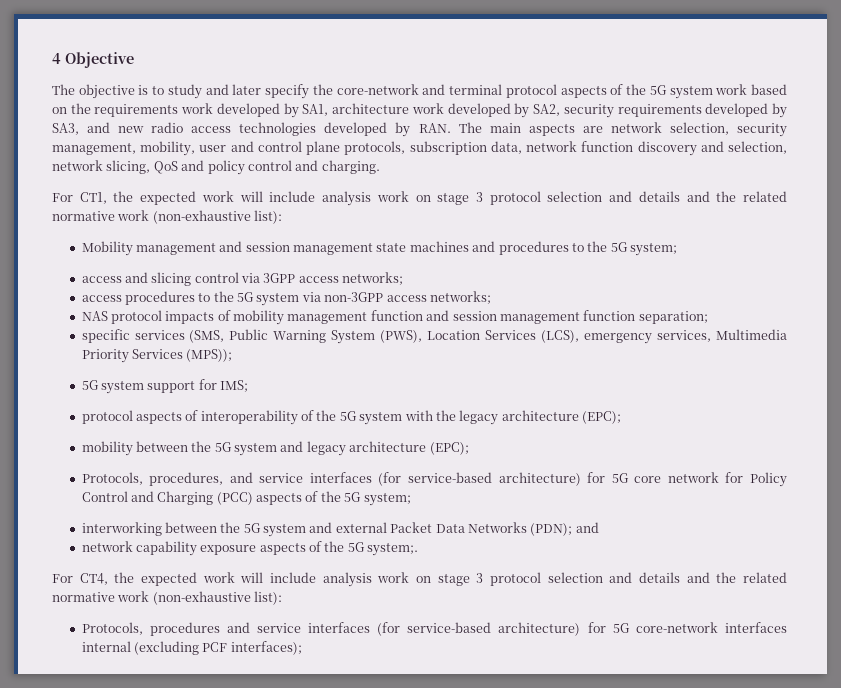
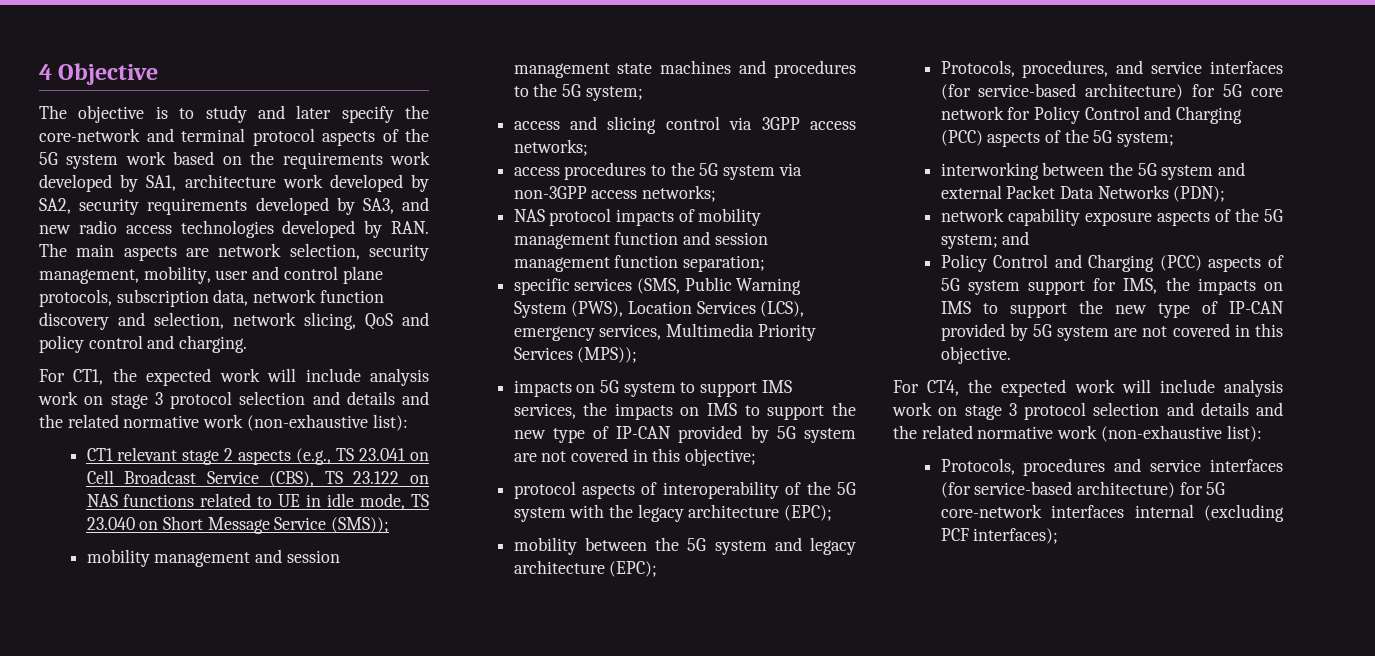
- Mobility management and session management state machines and procedures to the 5G system;
+ CT1 relevant stage 2 aspects (e.g., TS 23.041 on Cell Broadcast Service (CBS), TS 23.122 on NAS functions related to UE in idle mode, TS 23.040 on Short Message Service (SMS));
+ mobility management and session management state machines and procedures to the 5G system;
- 5G system support for IMS;
+ impacts on 5G system to support IMS services, the impacts on IMS to support the new type of IP-CAN provided by 5G system are not covered in this objective;
- interworking between the 5G system and external Packet Data Networks (PDN); and
+ interworking between the 5G system and external Packet Data Networks (PDN);
- network capability exposure aspects of the 5G system;.
+ network capability exposure aspects of the 5G system; and
+ Policy Control and Charging (PCC) aspects of 5G system support for IMS, the impacts on IMS to support the new type of IP-CAN provided by 5G system are not covered in this objective.

